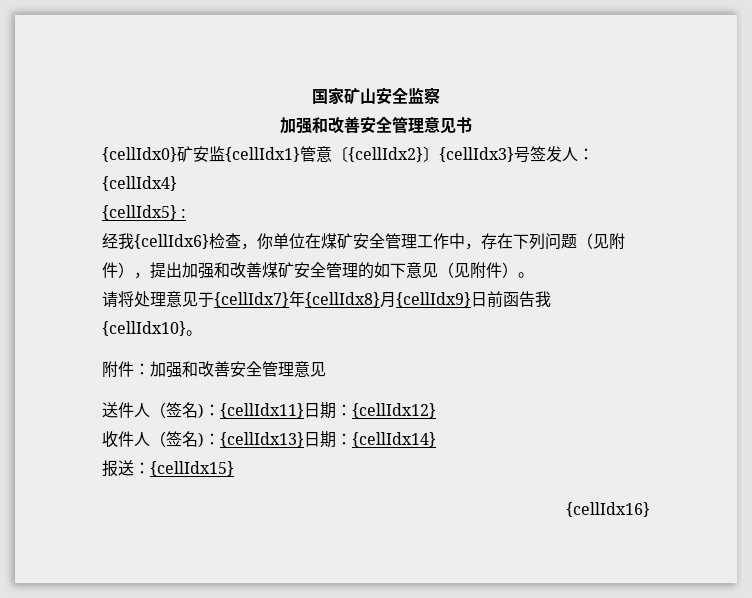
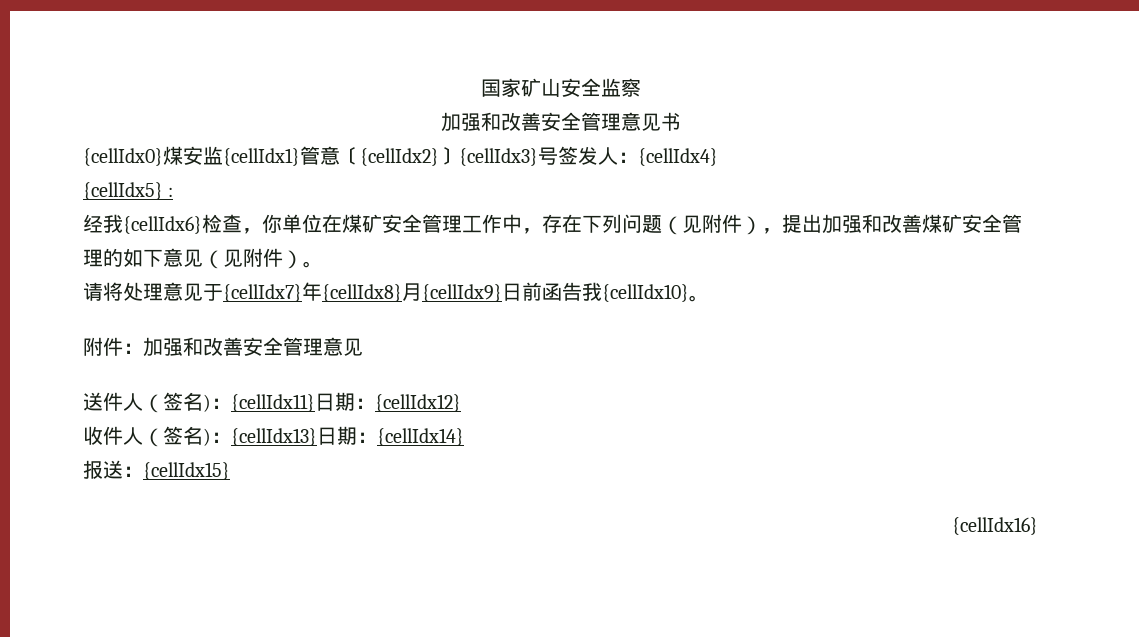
- {cellIdx0}矿安监{cellIdx1}管意〔{cellIdx2}〕{cellIdx3}号签发人：{cellIdx4}
+ {cellIdx0}煤安监{cellIdx1}管意〔{cellIdx2}〕{cellIdx3}号签发人：{cellIdx4}

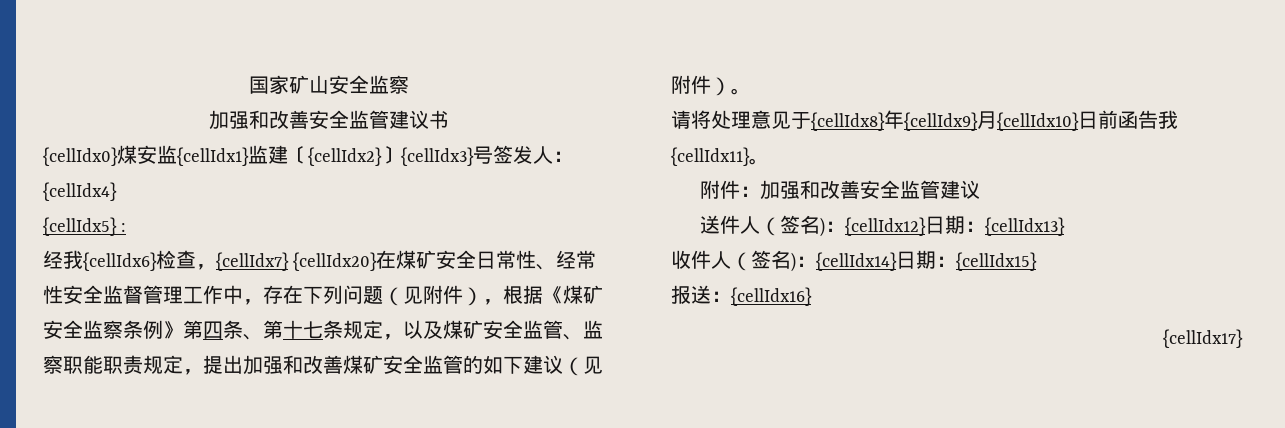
- 加强和改善安全管理意见书
+ 加强和改善安全监管建议书
- {cellIdx0}煤安监{cellIdx1}管意〔{cellIdx2}〕{cellIdx3}号签发人：{cellIdx4}
+ {cellIdx0}煤安监{cellIdx1}监建〔{cellIdx2}〕{cellIdx3}号签发人：{cellIdx4}
- 经我{cellIdx6}检查，你单位在煤矿安全管理工作中，存在下列问题（见附件），提出加强和改善煤矿安全管理的如下意见（见附件）。
+ 经我{cellIdx6}检查，{cellIdx7} {cellIdx20}在煤矿安全日常性、经常性安全监督管理工作中，存在下列问题（见附件），根据《煤矿安全监察条例》第四条、第十七条规定，以及煤矿安全监管、监察职能职责规定，提出加强和改善煤矿安全监管的如下建议（见附件）。
- 请将处理意见于{cellIdx7}年{cellIdx8}月{cellIdx9}日前函告我{cellIdx10}。
+ 请将处理意见于{cellIdx8}年{cellIdx9}月{cellIdx10}日前函告我{cellIdx11}。
- 附件：加强和改善安全管理意见
+ 附件：加强和改善安全监管建议
- 送件人（签名)：{cellIdx11}日期：{cellIdx12}
+ 送件人（签名)：{cellIdx12}日期：{cellIdx13}
- 收件人（签名)：{cellIdx13}日期：{cellIdx14}
+ 收件人（签名)：{cellIdx14}日期：{cellIdx15}
- 报送：{cellIdx15}
- {cellIdx16}
+ 报送：{cellIdx16}
+ {cellIdx17}

